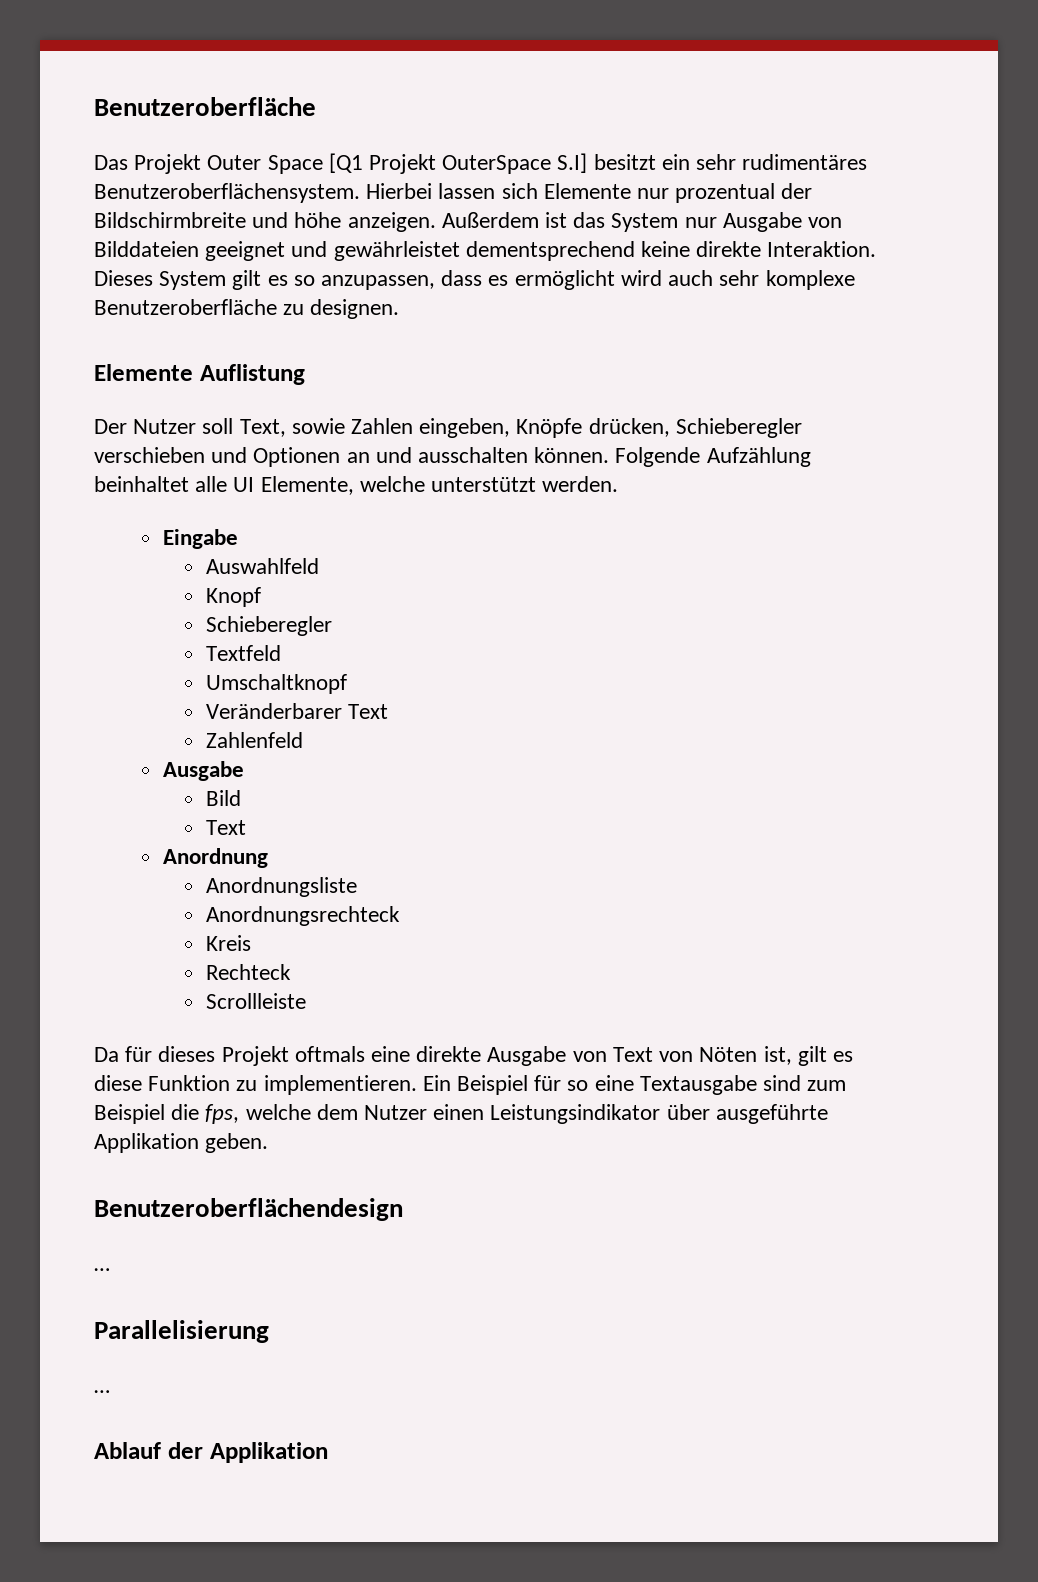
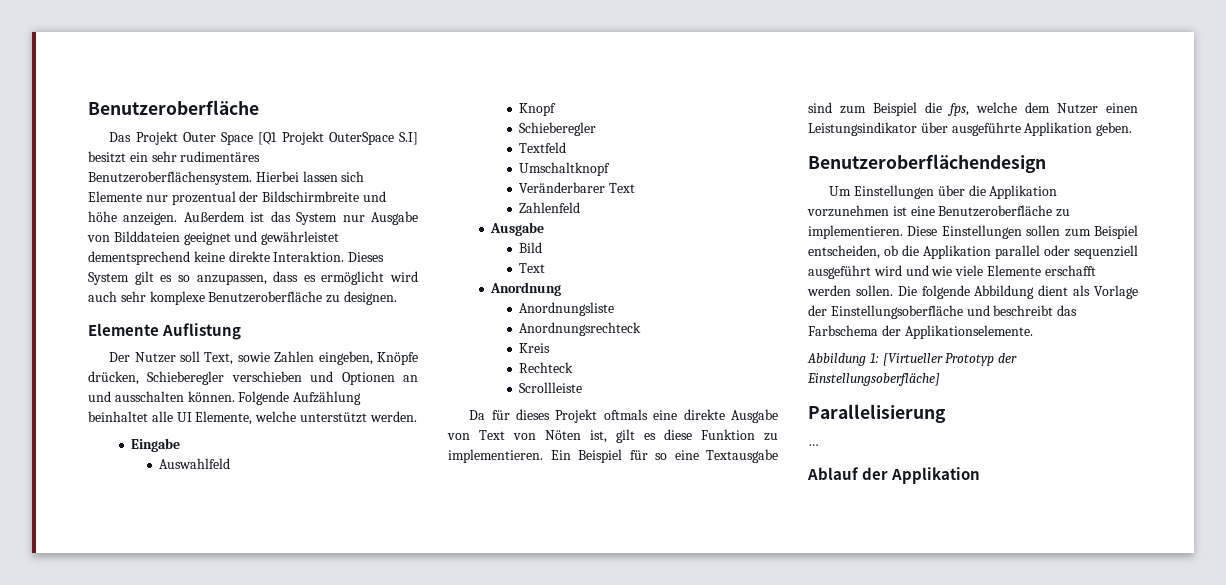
  Benutzeroberflächendesign
- …
+ Um Einstellungen über die Applikation vorzunehmen ist eine Benutzeroberfläche zu implementieren. Diese Einstellungen sollen zum Beispiel entscheiden, ob die Applikation parallel oder sequenziell ausgeführt wird und wie viele Elemente erschafft werden sollen. Die folgende Abbildung dient als Vorlage der Einstellungsoberfläche und beschreibt das Farbschema der Applikationselemente.
+ Abbildung 1: [Virtueller Prototyp der Einstellungsoberfläche]

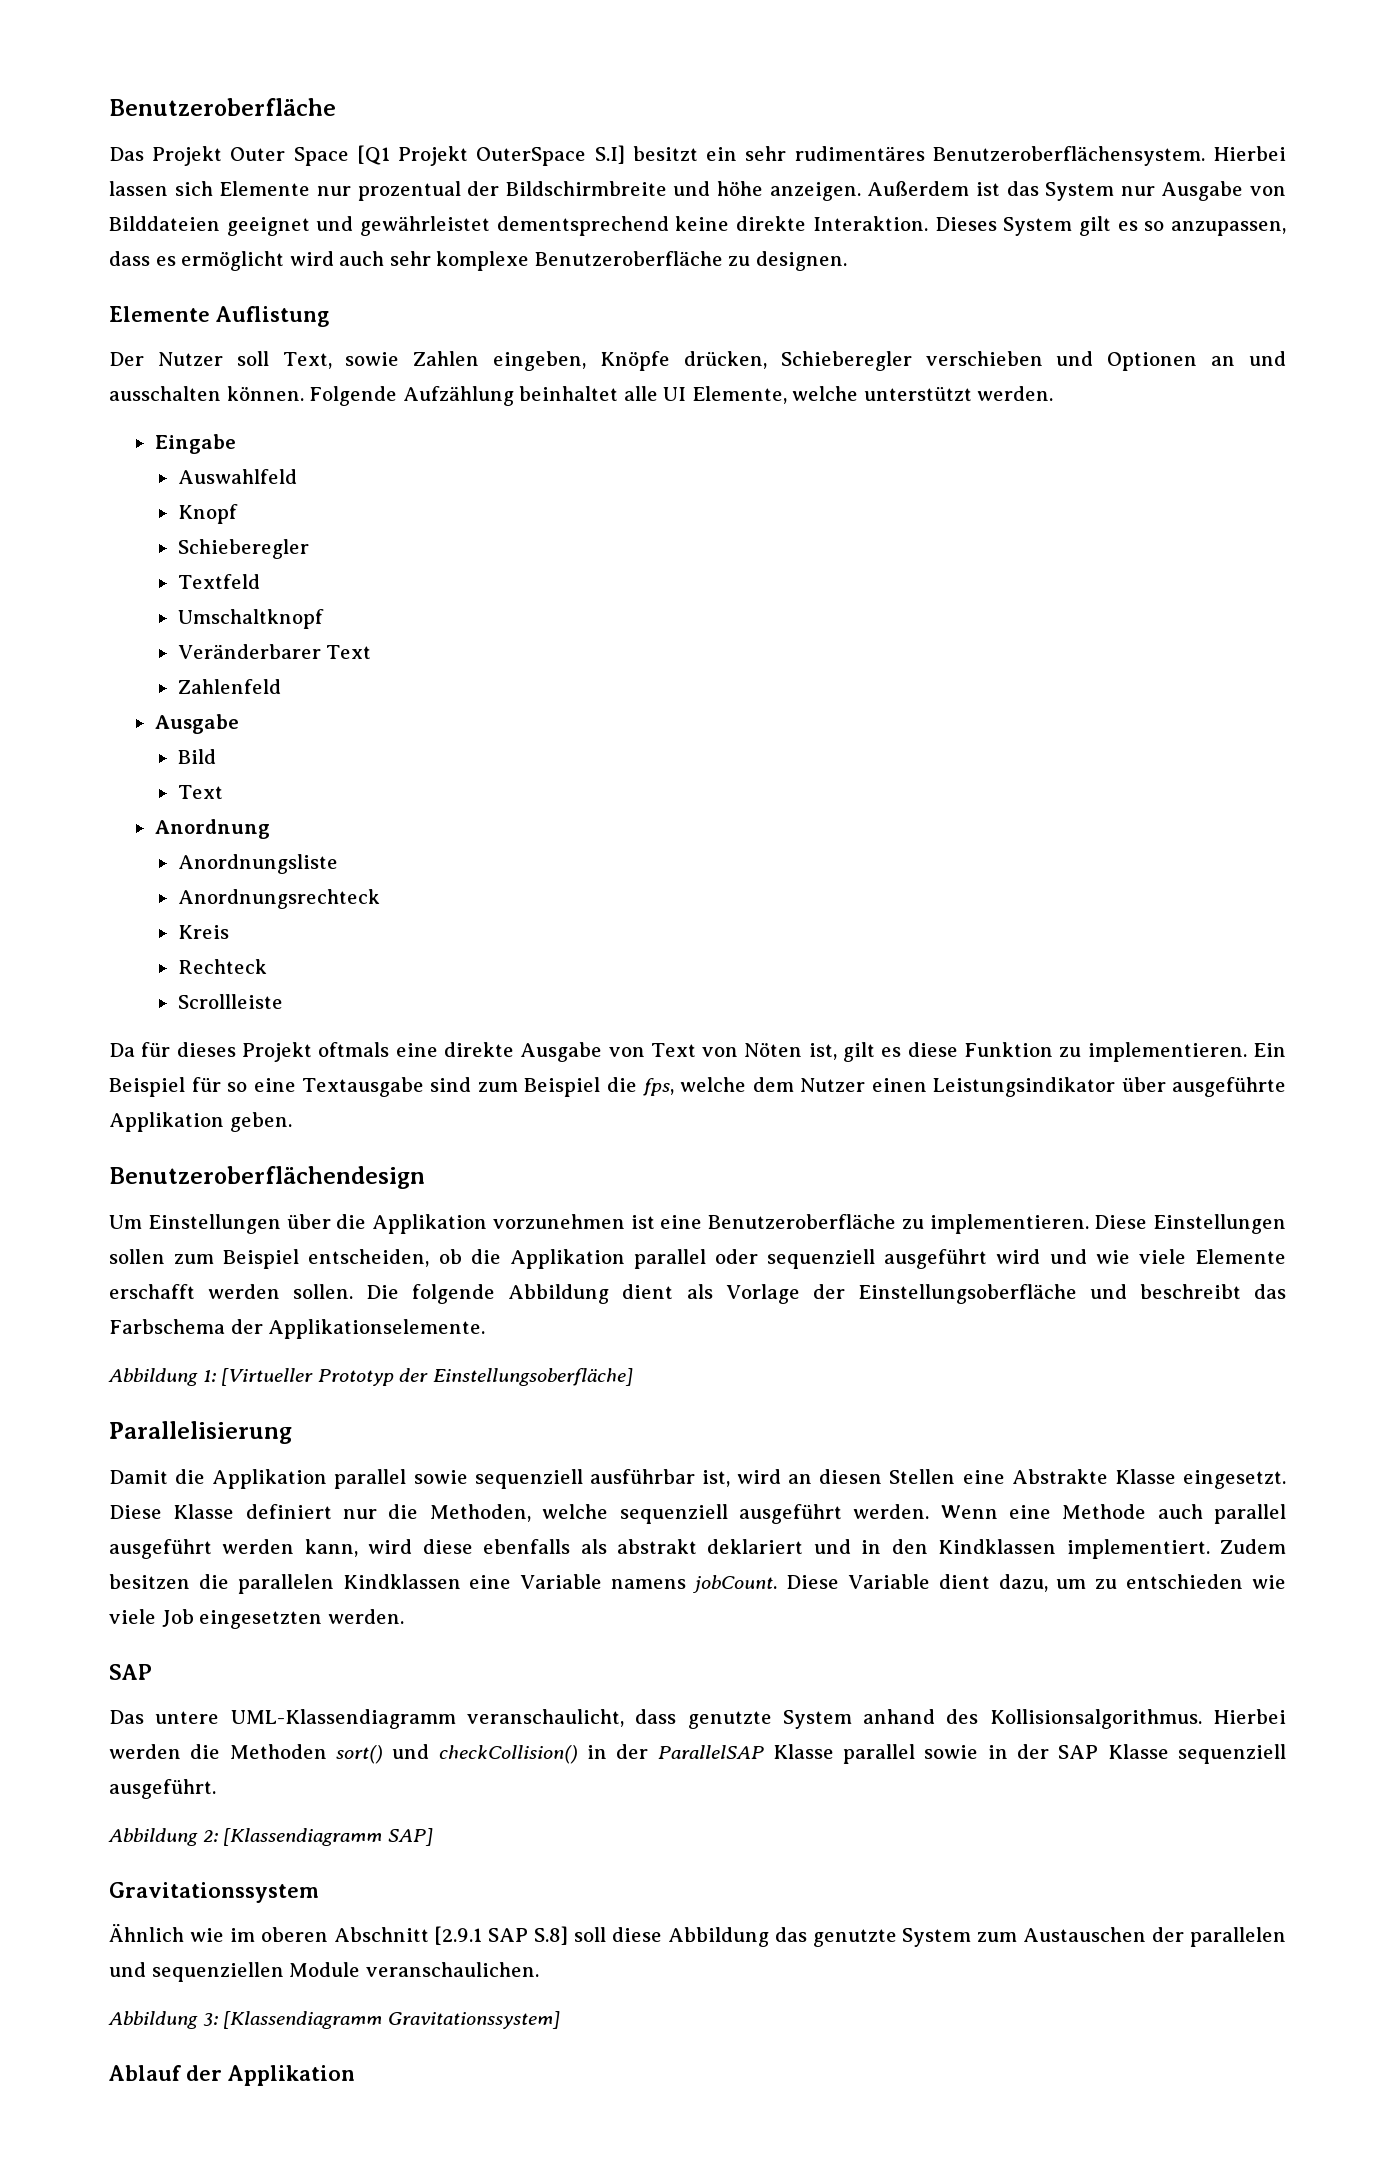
- …
+ Damit die Applikation parallel sowie sequenziell ausführbar ist, wird an diesen Stellen eine Abstrakte Klasse eingesetzt. Diese Klasse definiert nur die Methoden, welche sequenziell ausgeführt werden. Wenn eine Methode auch parallel ausgeführt werden kann, wird diese ebenfalls als abstrakt deklariert und in den Kindklassen implementiert. Zudem besitzen die parallelen Kindklassen eine Variable namens jobCount. Diese Variable dient dazu, um zu entschieden wie viele Job eingesetzten werden.
+ SAP
+ Das untere UML-Klassendiagramm veranschaulicht, dass genutzte System anhand des Kollisionsalgorithmus. Hierbei werden die Methoden sort() und checkCollision() in der ParallelSAP Klasse parallel sowie in der SAP Klasse sequenziell ausgeführt.
+ Abbildung 2: [Klassendiagramm SAP]
+ Gravitationssystem
+ Ähnlich wie im oberen Abschnitt [2.9.1 SAP S.8] soll diese Abbildung das genutzte System zum Austauschen der parallelen und sequenziellen Module veranschaulichen.
+ Abbildung 3: [Klassendiagramm Gravitationssystem]

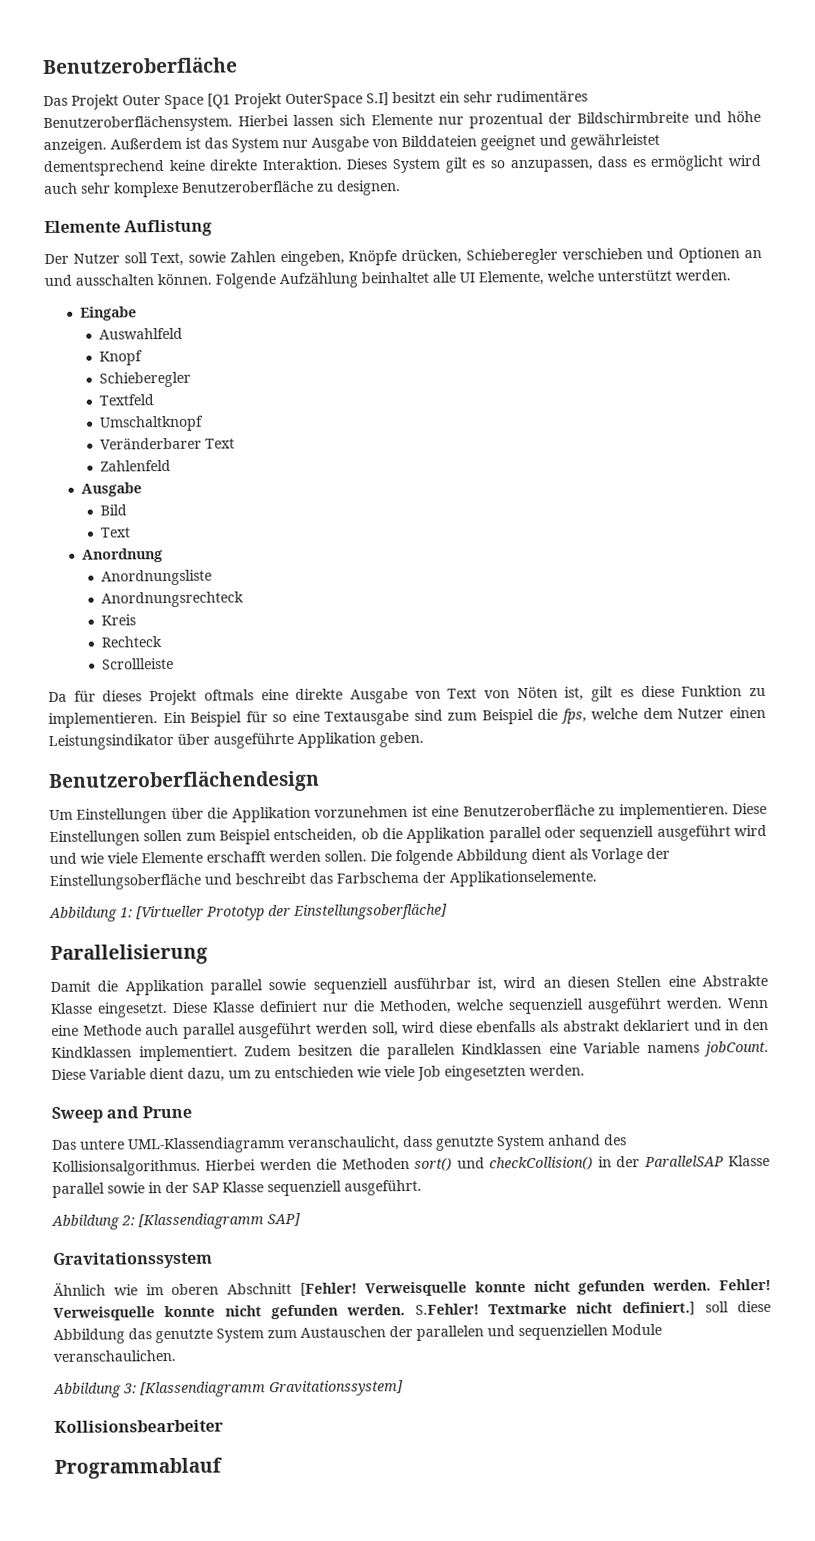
- Wenn eine Methode auch parallel ausgeführt werden kann, wird diese ebenfalls als abstrakt deklariert und in den Kindklassen implementiert.
+ Wenn eine Methode auch parallel ausgeführt werden soll, wird diese ebenfalls als abstrakt deklariert und in den Kindklassen implementiert.
  Diese Variable dient dazu, um zu entschieden wie viele Job eingesetzten werden.
- SAP
+ Sweep and Prune
- Ähnlich wie im oberen Abschnitt [2.9.1 SAP S.8] soll diese Abbildung das genutzte System zum Austauschen der parallelen und sequenziellen Module veranschaulichen.
+ Ähnlich wie im oberen Abschnitt [Fehler! Verweisquelle konnte nicht gefunden werden. Fehler! Verweisquelle konnte nicht gefunden werden. S.Fehler! Textmarke nicht definiert.] soll diese Abbildung das genutzte System zum Austauschen der parallelen und sequenziellen Module veranschaulichen.
- Ablauf der Applikation
+ Kollisionsbearbeiter
+ Programmablauf

